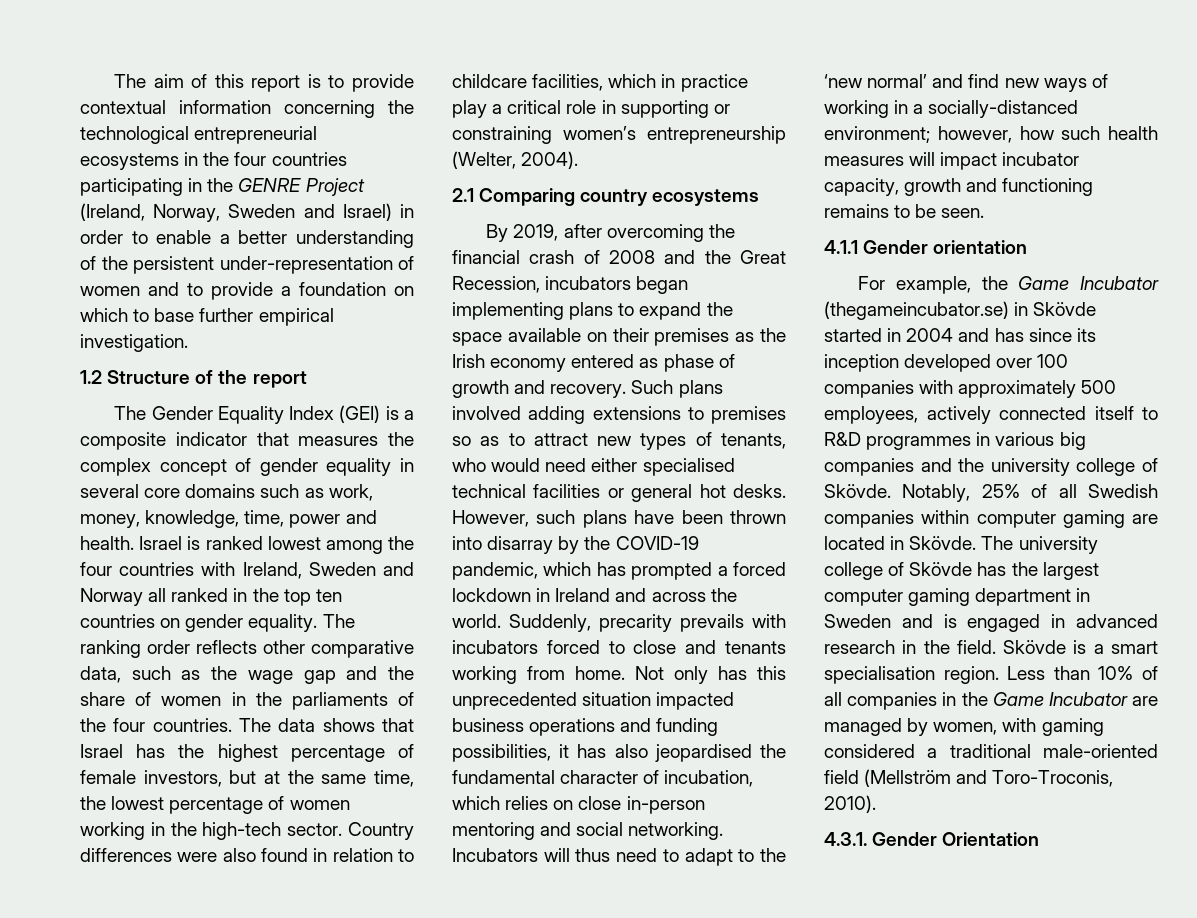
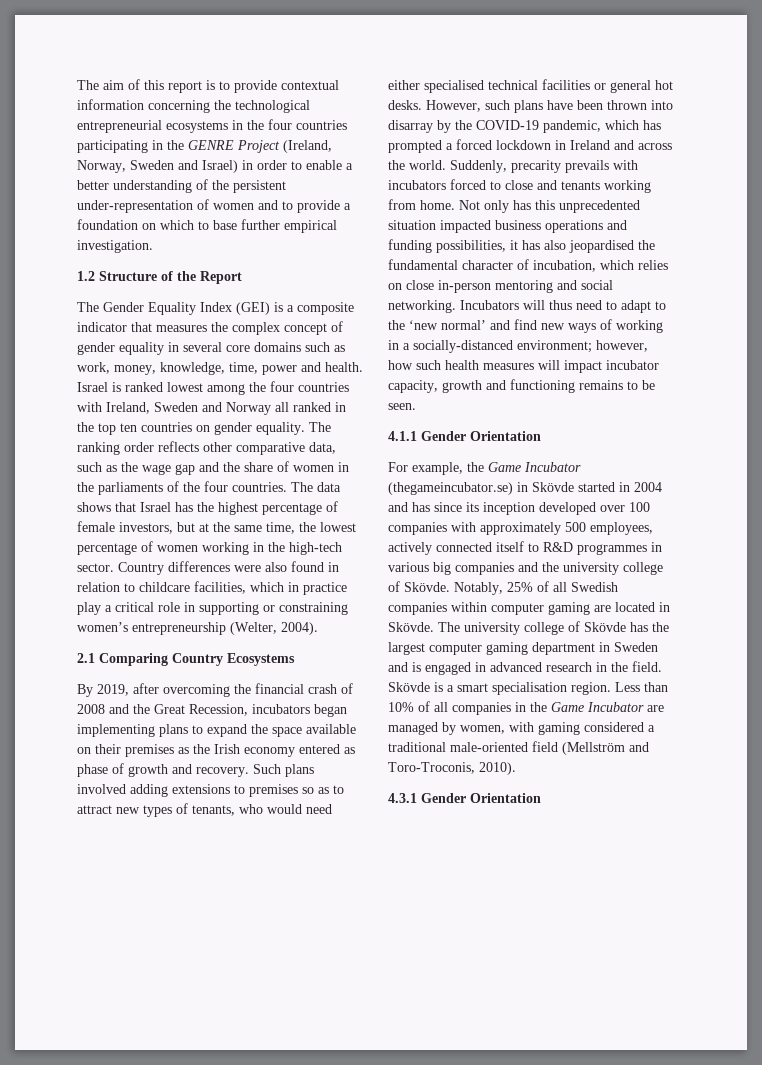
- 1.2 Structure of the report
+ 1.2 Structure of the Report
- 2.1 Comparing country ecosystems
+ 2.1 Comparing Country Ecosystems
- 4.1.1 Gender orientation
+ 4.1.1 Gender Orientation
- 4.3.1. Gender Orientation
+ 4.3.1 Gender Orientation

